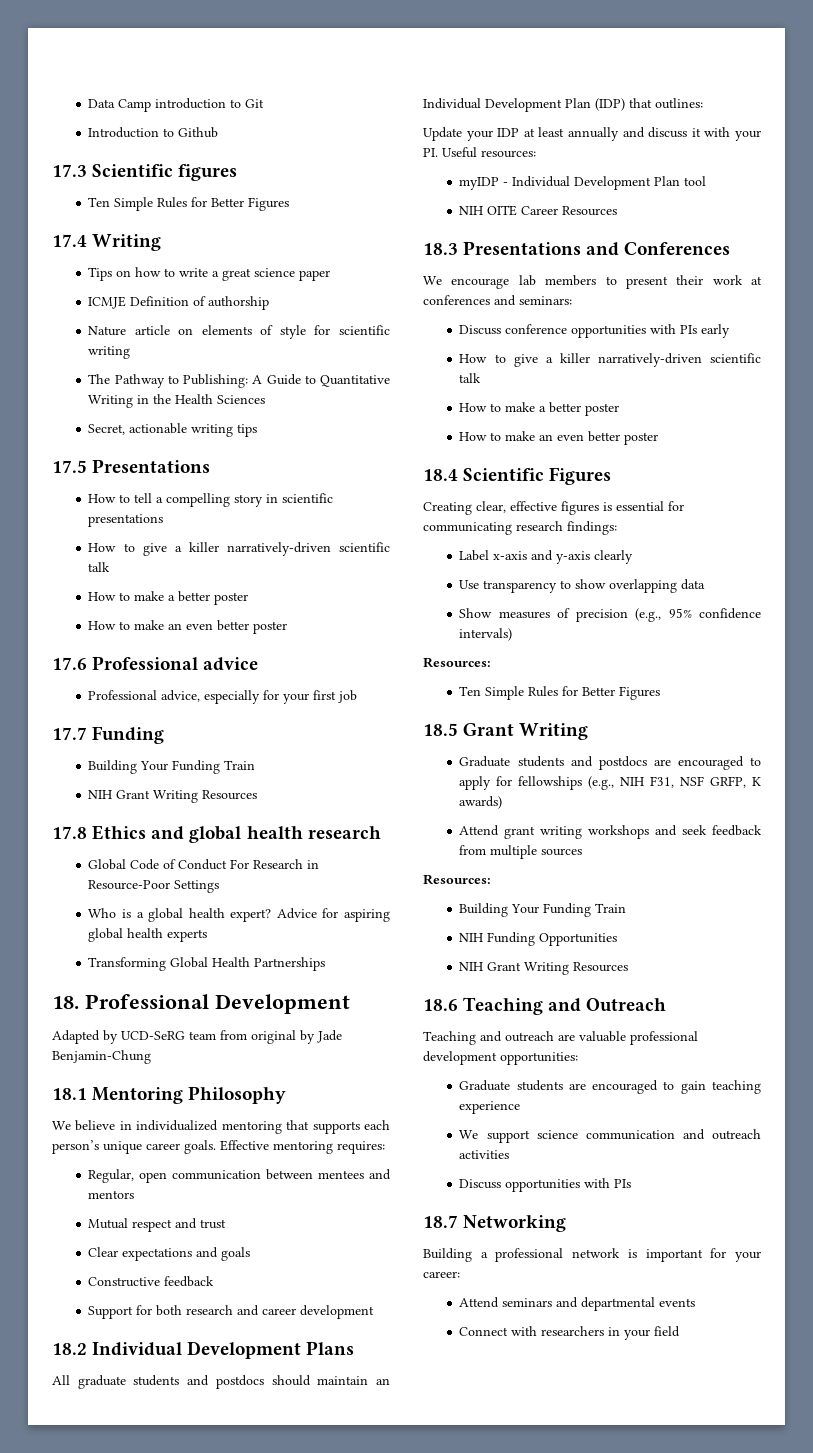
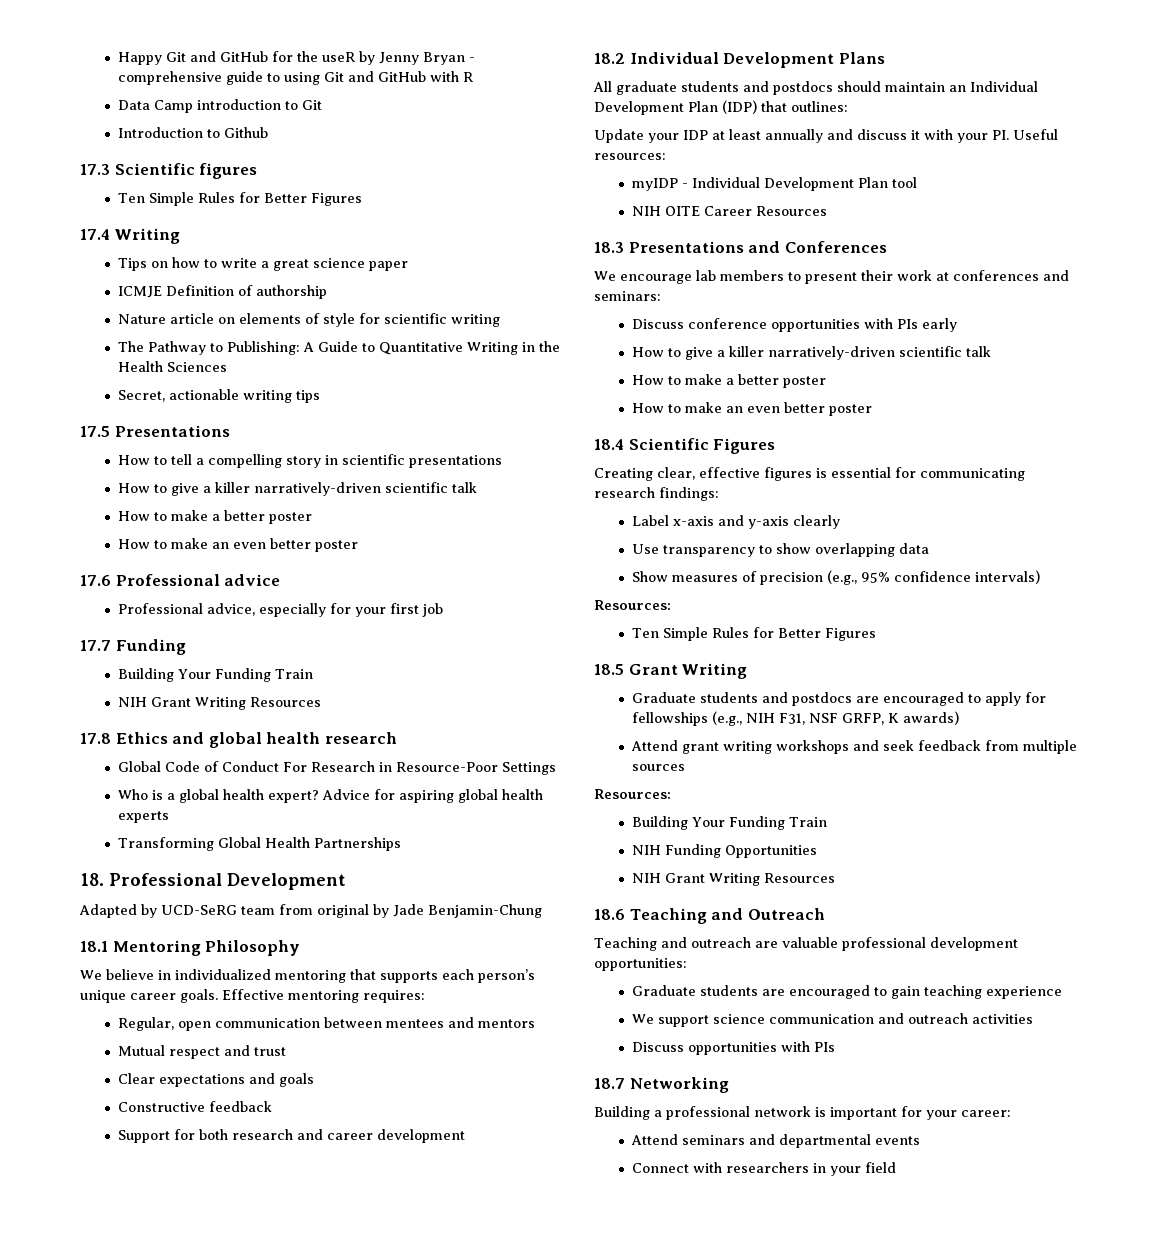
+ Happy Git and GitHub for the useR by Jenny Bryan - comprehensive guide to using Git and GitHub with R

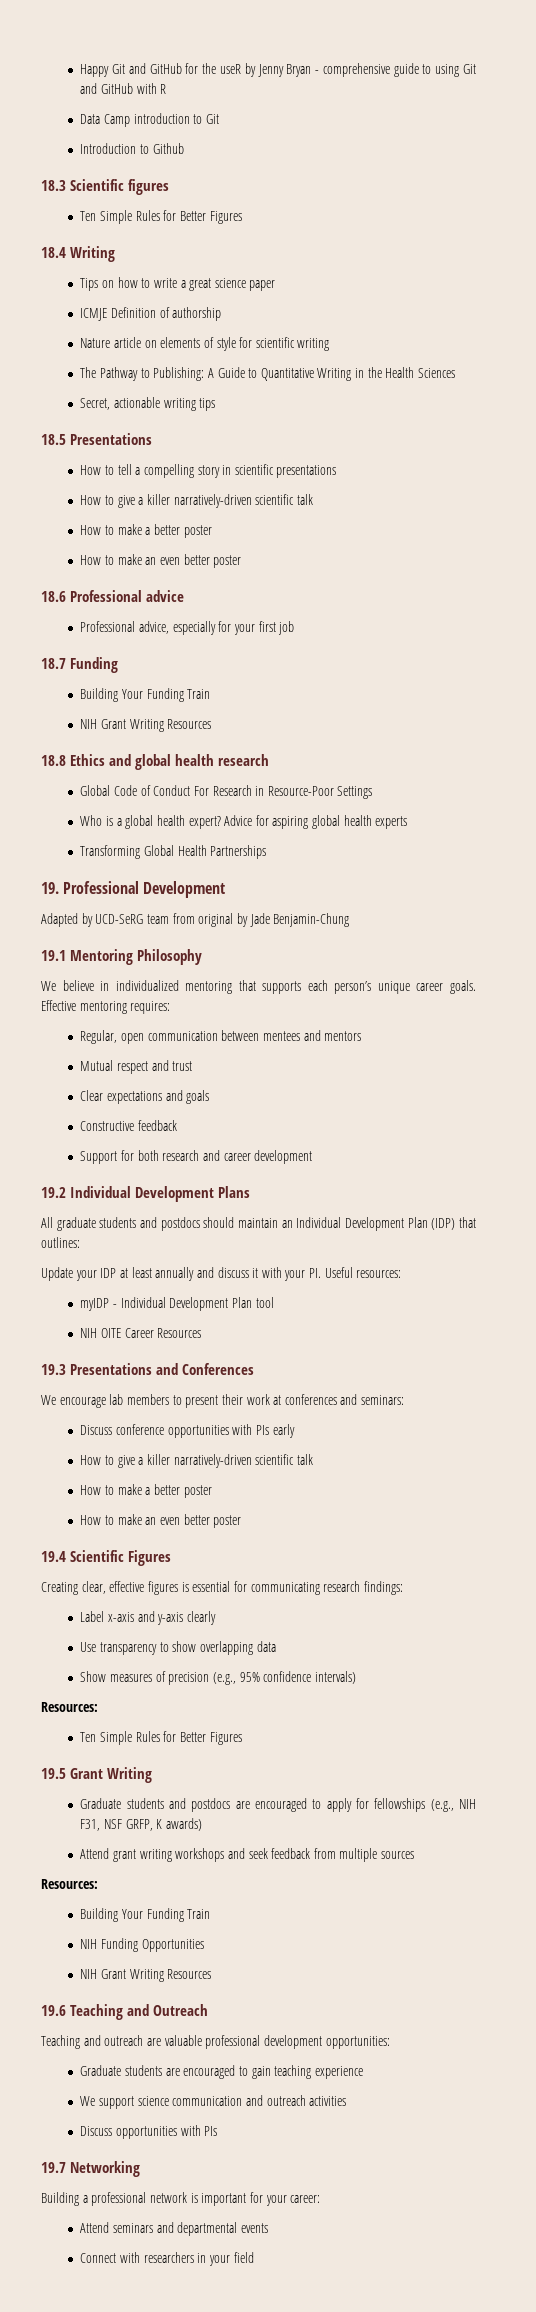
- 17.3 Scientific figures
+ 18.3 Scientific figures
- 17.4 Writing
+ 18.4 Writing
- 17.5 Presentations
+ 18.5 Presentations
- 17.6 Professional advice
+ 18.6 Professional advice
- 17.7 Funding
+ 18.7 Funding
- 17.8 Ethics and global health research
+ 18.8 Ethics and global health research
- 18. Professional Development
+ 19. Professional Development
- 18.1 Mentoring Philosophy
+ 19.1 Mentoring Philosophy
- 18.2 Individual Development Plans
+ 19.2 Individual Development Plans
- 18.3 Presentations and Conferences
+ 19.3 Presentations and Conferences
- 18.4 Scientific Figures
+ 19.4 Scientific Figures
- 18.5 Grant Writing
+ 19.5 Grant Writing
- 18.6 Teaching and Outreach
+ 19.6 Teaching and Outreach
- 18.7 Networking
+ 19.7 Networking

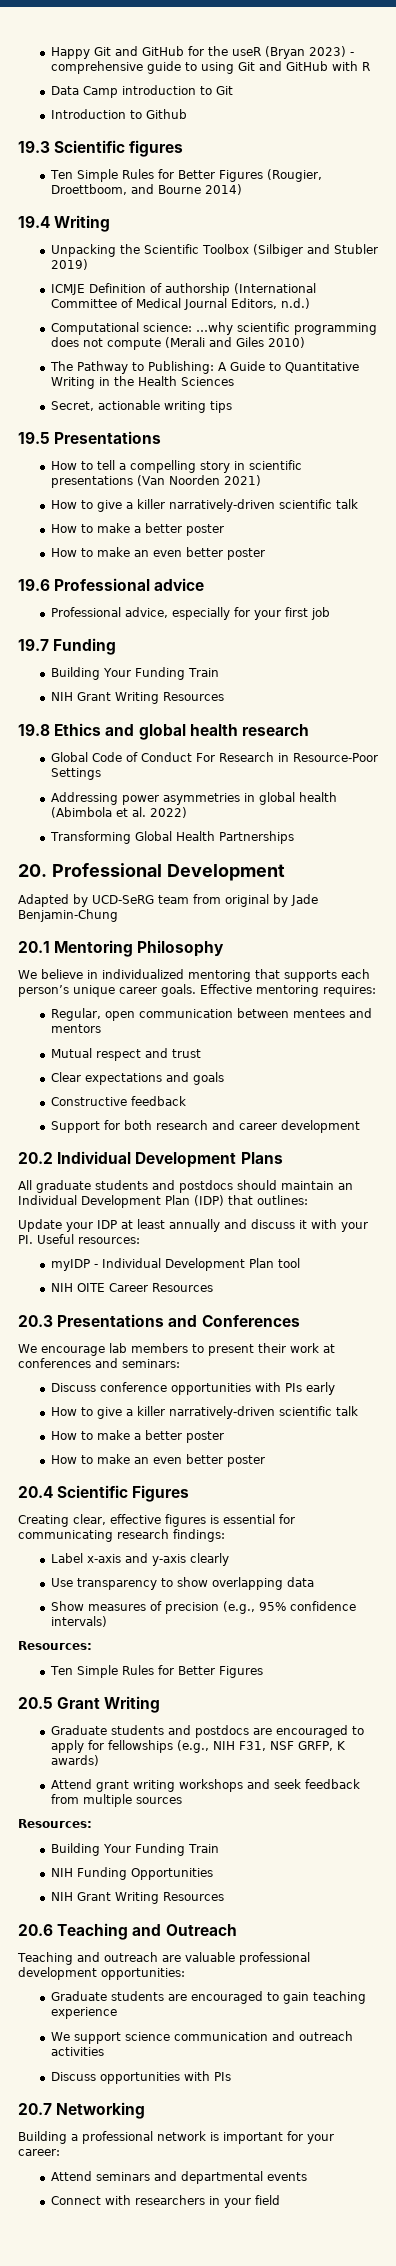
- Happy Git and GitHub for the useR by Jenny Bryan - comprehensive guide to using Git and GitHub with R
+ Happy Git and GitHub for the useR (Bryan 2023) - comprehensive guide to using Git and GitHub with R
- 18.3 Scientific figures
- Ten Simple Rules for Better Figures
- 18.4 Writing
- Tips on how to write a great science paper
- ICMJE Definition of authorship
- Nature article on elements of style for scientific writing
+ 19.3 Scientific figures
+ Ten Simple Rules for Better Figures (Rougier, Droettboom, and Bourne 2014)
+ 19.4 Writing
+ Unpacking the Scientific Toolbox (Silbiger and Stubler 2019)
+ ICMJE Definition of authorship (International Committee of Medical Journal Editors, n.d.)
+ Computational science: …why scientific programming does not compute (Merali and Giles 2010)
- 18.5 Presentations
+ 19.5 Presentations
- How to tell a compelling story in scientific presentations
+ How to tell a compelling story in scientific presentations (Van Noorden 2021)
- 18.6 Professional advice
+ 19.6 Professional advice
- 18.7 Funding
+ 19.7 Funding
- 18.8 Ethics and global health research
+ 19.8 Ethics and global health research
- Who is a global health expert? Advice for aspiring global health experts
+ Addressing power asymmetries in global health (Abimbola et al. 2022)
- 19. Professional Development
+ 20. Professional Development
- 19.1 Mentoring Philosophy
+ 20.1 Mentoring Philosophy
- 19.2 Individual Development Plans
+ 20.2 Individual Development Plans
- 19.3 Presentations and Conferences
+ 20.3 Presentations and Conferences
- 19.4 Scientific Figures
+ 20.4 Scientific Figures
- 19.5 Grant Writing
+ 20.5 Grant Writing
- 19.6 Teaching and Outreach
+ 20.6 Teaching and Outreach
- 19.7 Networking
+ 20.7 Networking

